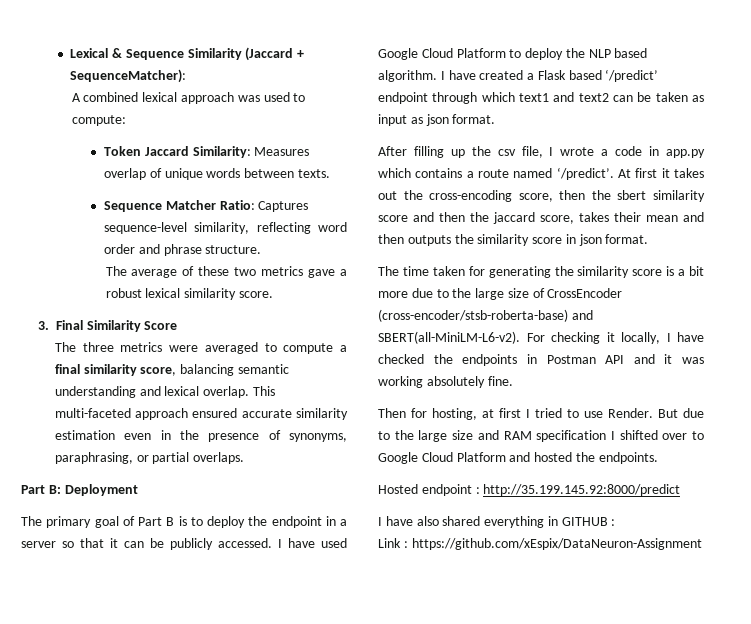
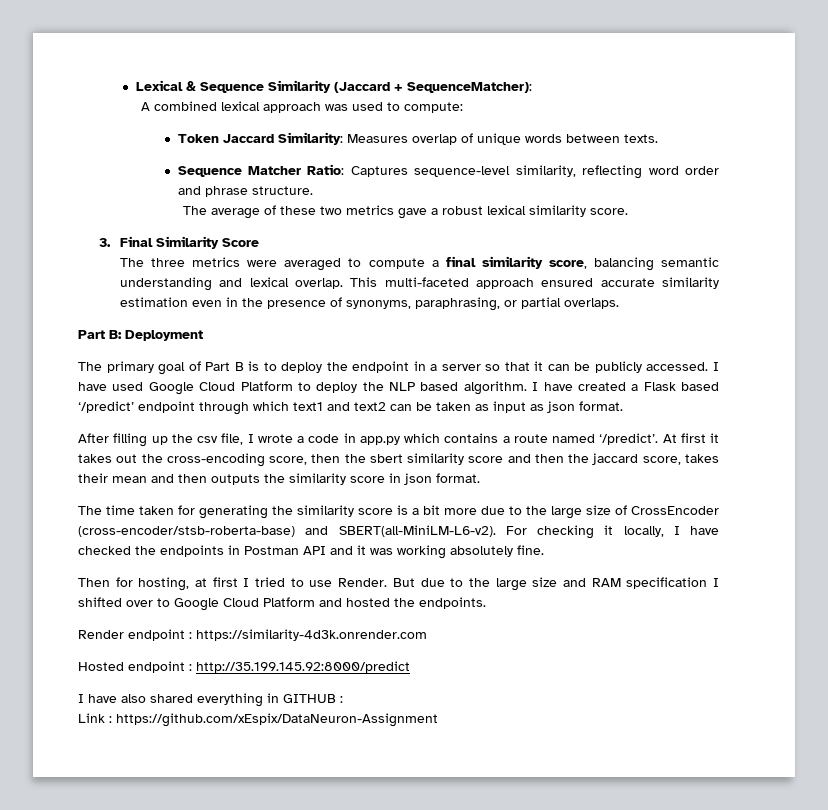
+ Render endpoint : https://similarity-4d3k.onrender.com

